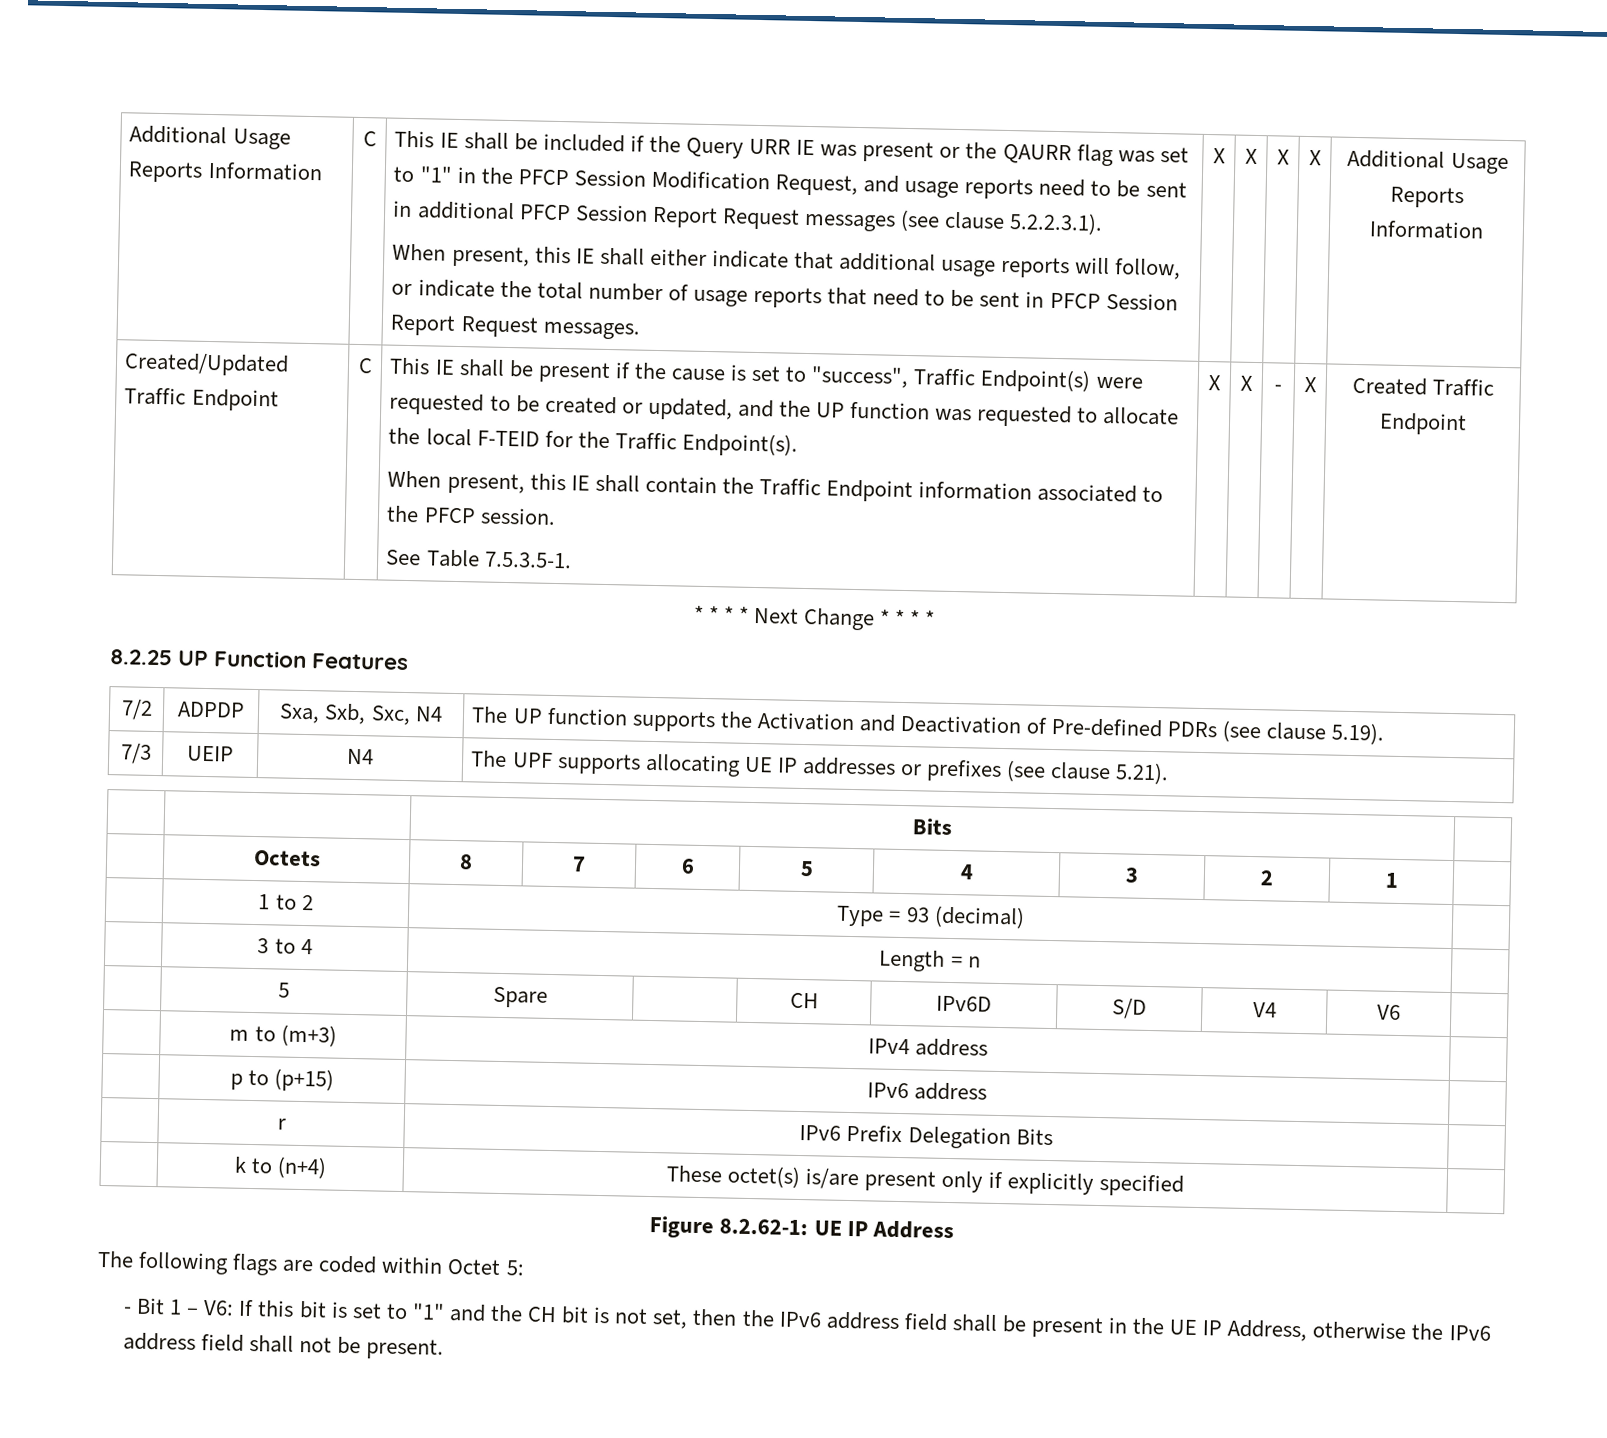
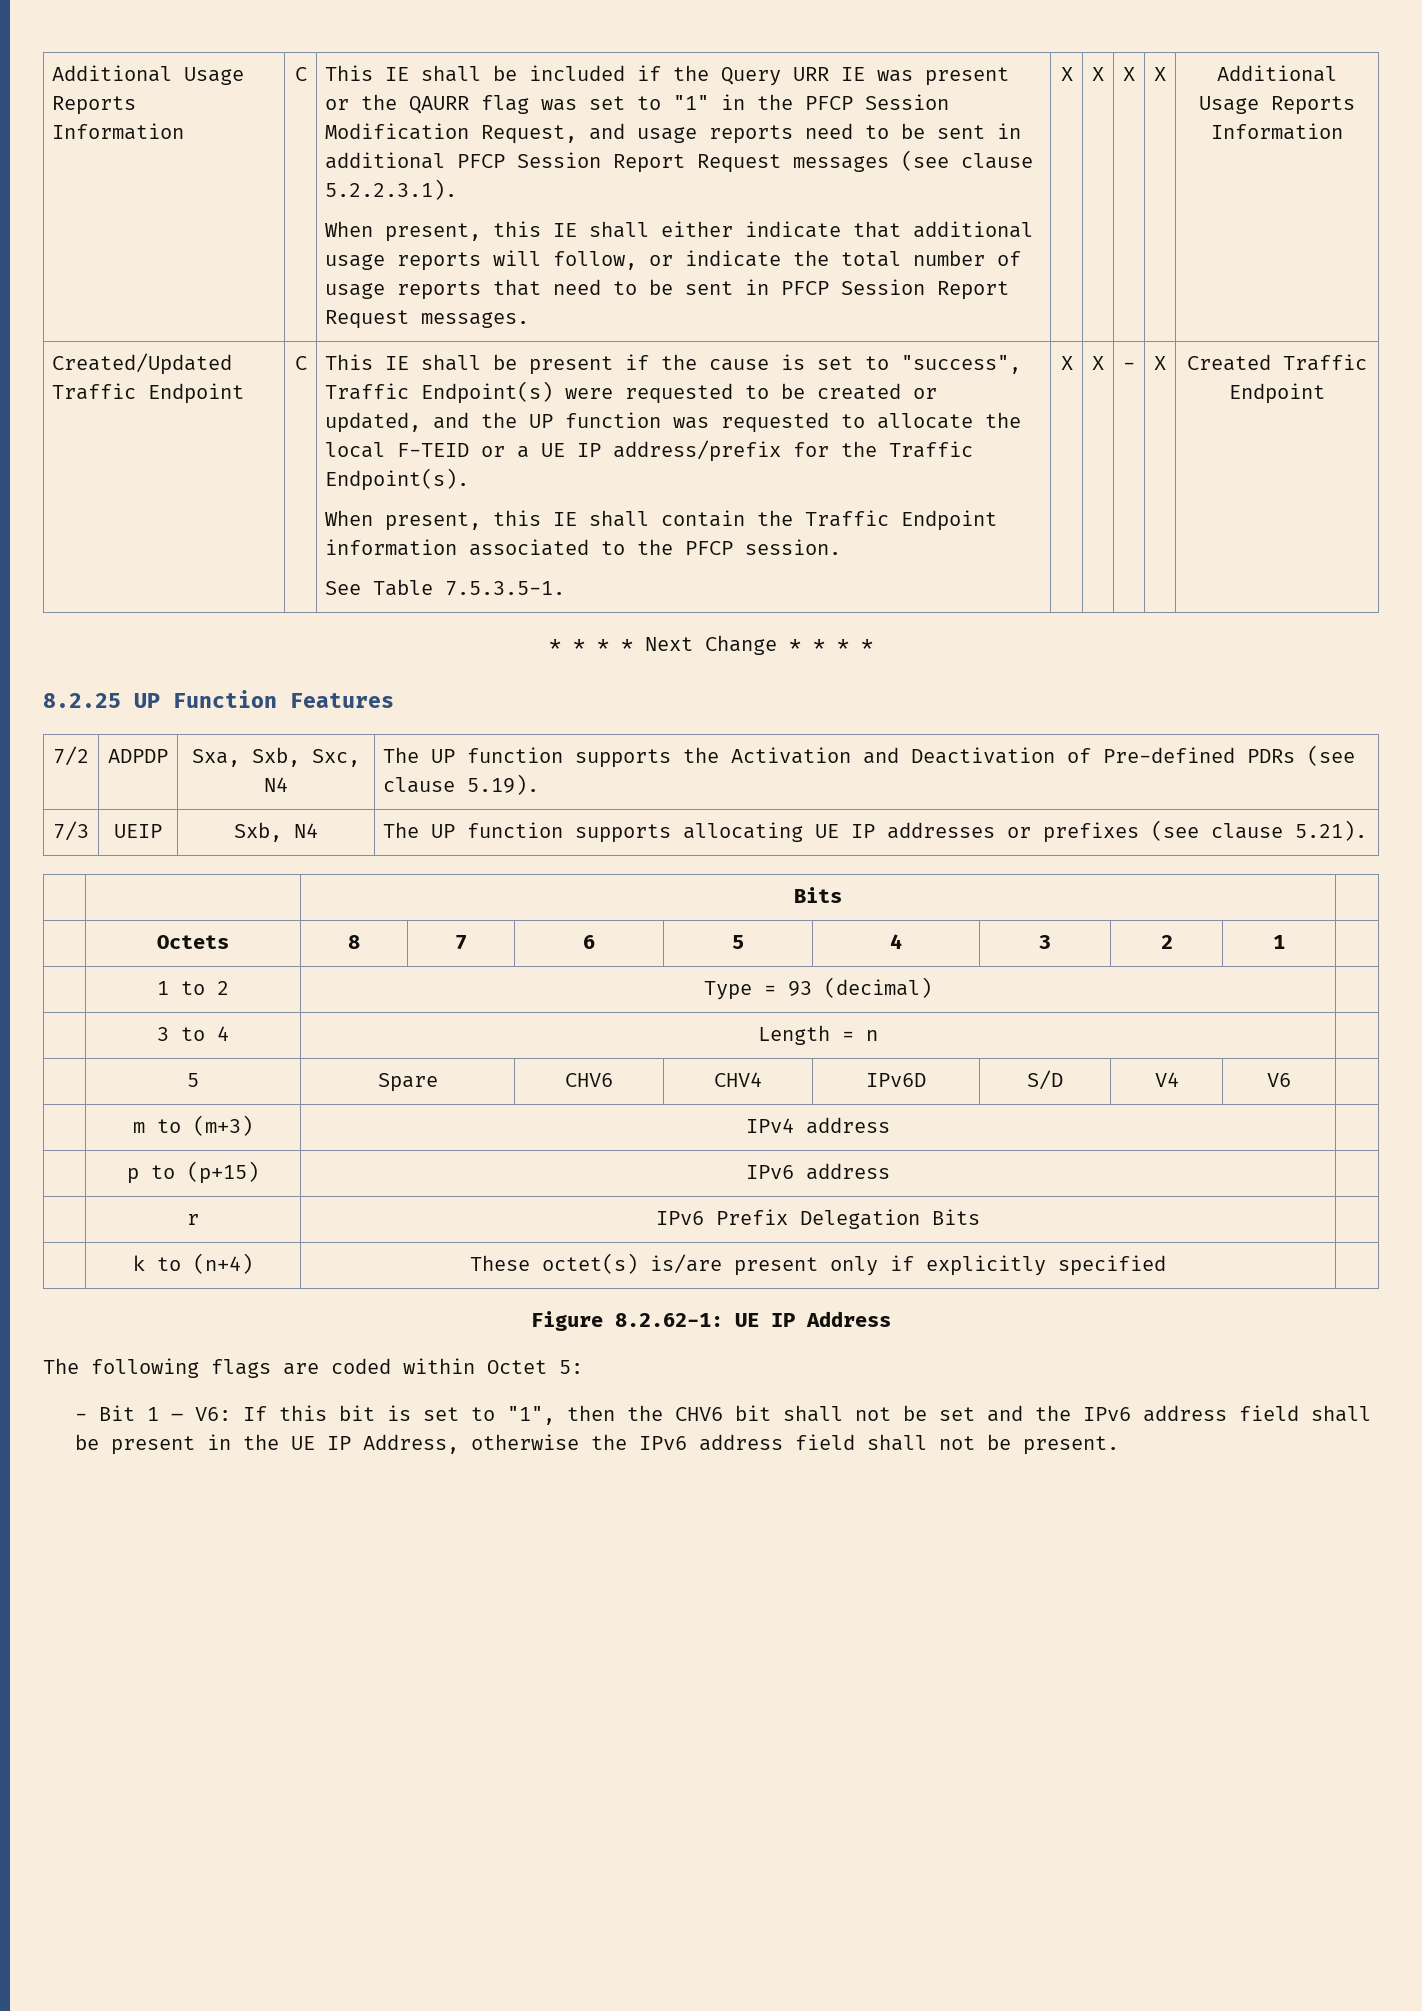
- This IE shall be present if the cause is set to "success", Traffic Endpoint(s) were requested to be created or updated, and the UP function was requested to allocate the local F-TEID for the Traffic Endpoint(s).
+ This IE shall be present if the cause is set to "success", Traffic Endpoint(s) were requested to be created or updated, and the UP function was requested to allocate the local F-TEID or a UE IP address/prefix for the Traffic Endpoint(s).
- 7/3 | UEIP | N4 | The UPF supports allocating UE IP addresses or prefixes (see clause 5.21).
+ 7/3 | UEIP | Sxb, N4 | The UP function supports allocating UE IP addresses or prefixes (see clause 5.21).
- | 5 | Spare | | CH | IPv6D | S/D | V4 | V6 |
+ | 5 | Spare | CHV6 | CHV4 | IPv6D | S/D | V4 | V6 |
- - Bit 1 – V6: If this bit is set to "1" and the CH bit is not set, then the IPv6 address field shall be present in the UE IP Address, otherwise the IPv6 address field shall not be present.
+ - Bit 1 – V6: If this bit is set to "1", then the CHV6 bit shall not be set and the IPv6 address field shall be present in the UE IP Address, otherwise the IPv6 address field shall not be present.

